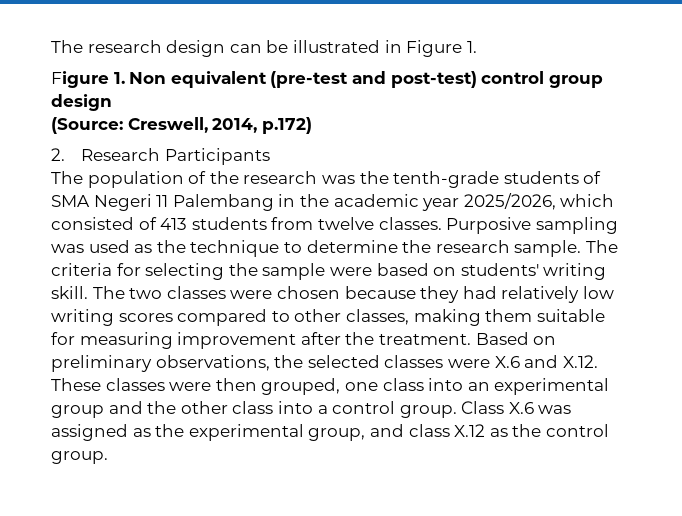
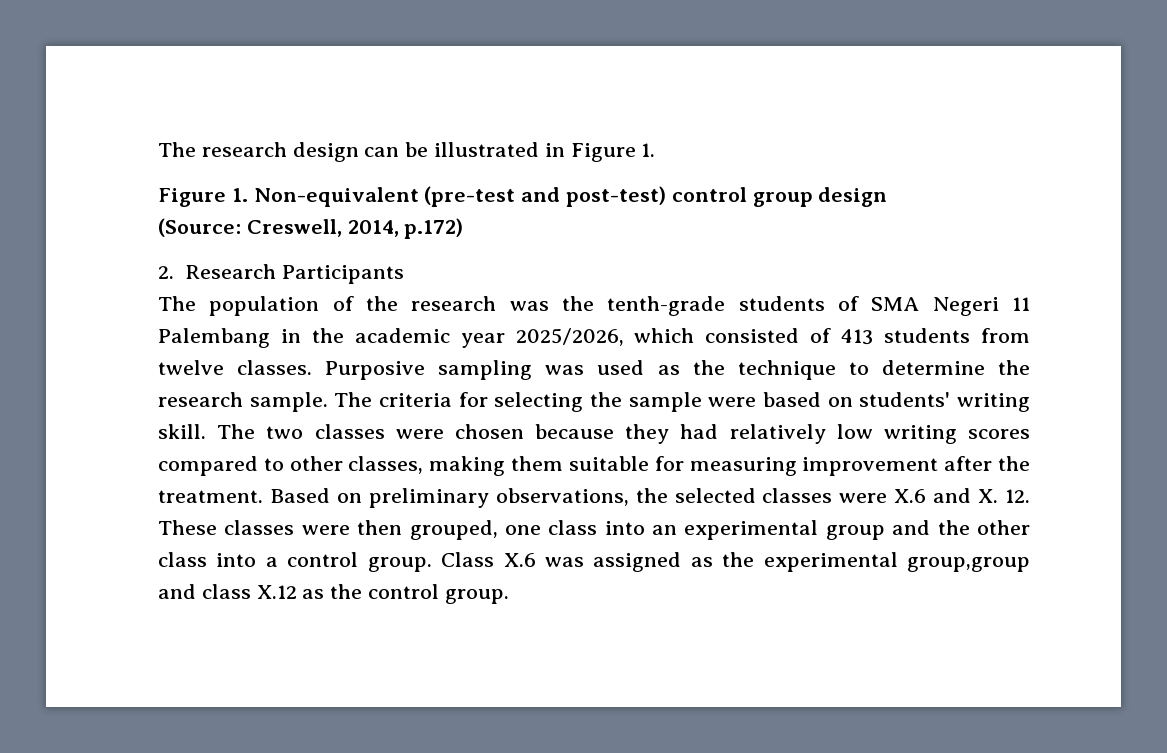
- Figure 1. Non equivalent (pre-test and post-test) control group design
+ Figure 1. Non-equivalent (pre-test and post-test) control group design
- Based on preliminary observations, the selected classes were X.6 and X.12. These classes were then grouped, one class into an experimental group and the other class into a control group.
+ Based on preliminary observations, the selected classes were X.6 and X. 12. These classes were then grouped, one class into an experimental group and the other class into a control group.
- Class X.6 was assigned as the experimental group, and class X.12 as the control group.
+ Class X.6 was assigned as the experimental group,group and class X.12 as the control group.

